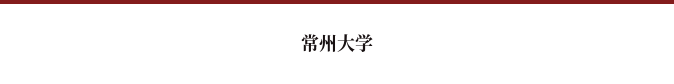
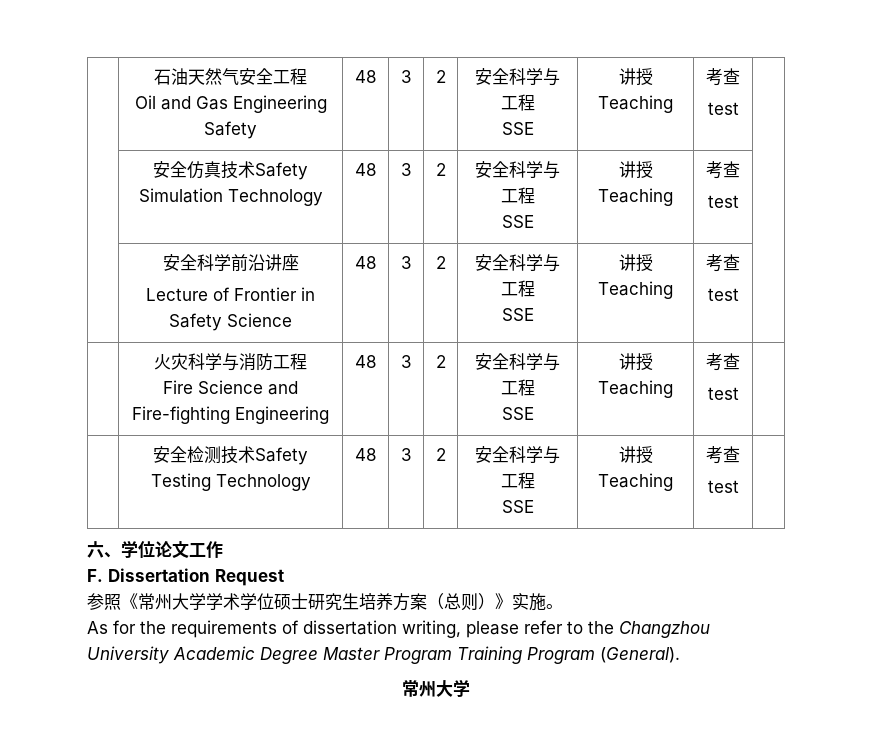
+ | 石油天然气安全工程
+ Oil and Gas Engineering Safety | 48 | 3 | 2 | 安全科学与工程
+ SSE | 讲授Teaching | 考查
+ test |
+ | 安全仿真技术Safety Simulation Technology | 48 | 3 | 2 | 安全科学与工程
+ SSE | 讲授Teaching | 考查
+ test |
+ | 安全科学前沿讲座
+ Lecture of Frontier in Safety Science | 48 | 3 | 2 | 安全科学与工程
+ SSE | 讲授Teaching | 考查
+ test |
+ | 火灾科学与消防工程
+ Fire Science and Fire-fighting Engineering | 48 | 3 | 2 | 安全科学与工程
+ SSE | 讲授Teaching | 考查
+ test |
+ | 安全检测技术Safety Testing Technology | 48 | 3 | 2 | 安全科学与工程
+ SSE | 讲授Teaching | 考查
+ test |
+ 六、学位论文工作
+ F. Dissertation Request
+ 参照《常州大学学术学位硕士研究生培养方案（总则）》实施。
+ As for the requirements of dissertation writing, please refer to the Changzhou University Academic Degree Master Program Training Program (General).

